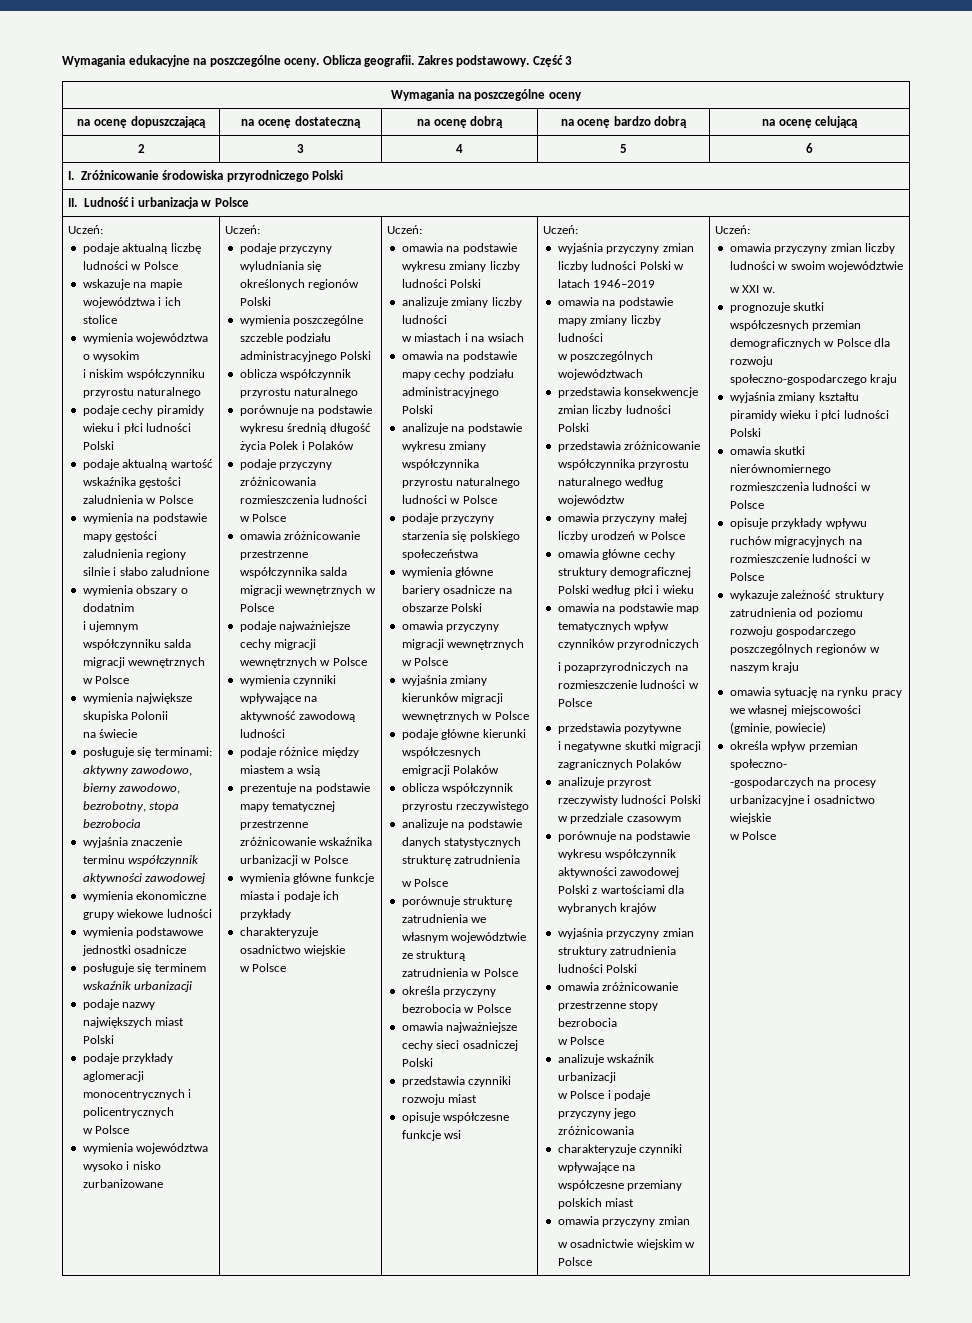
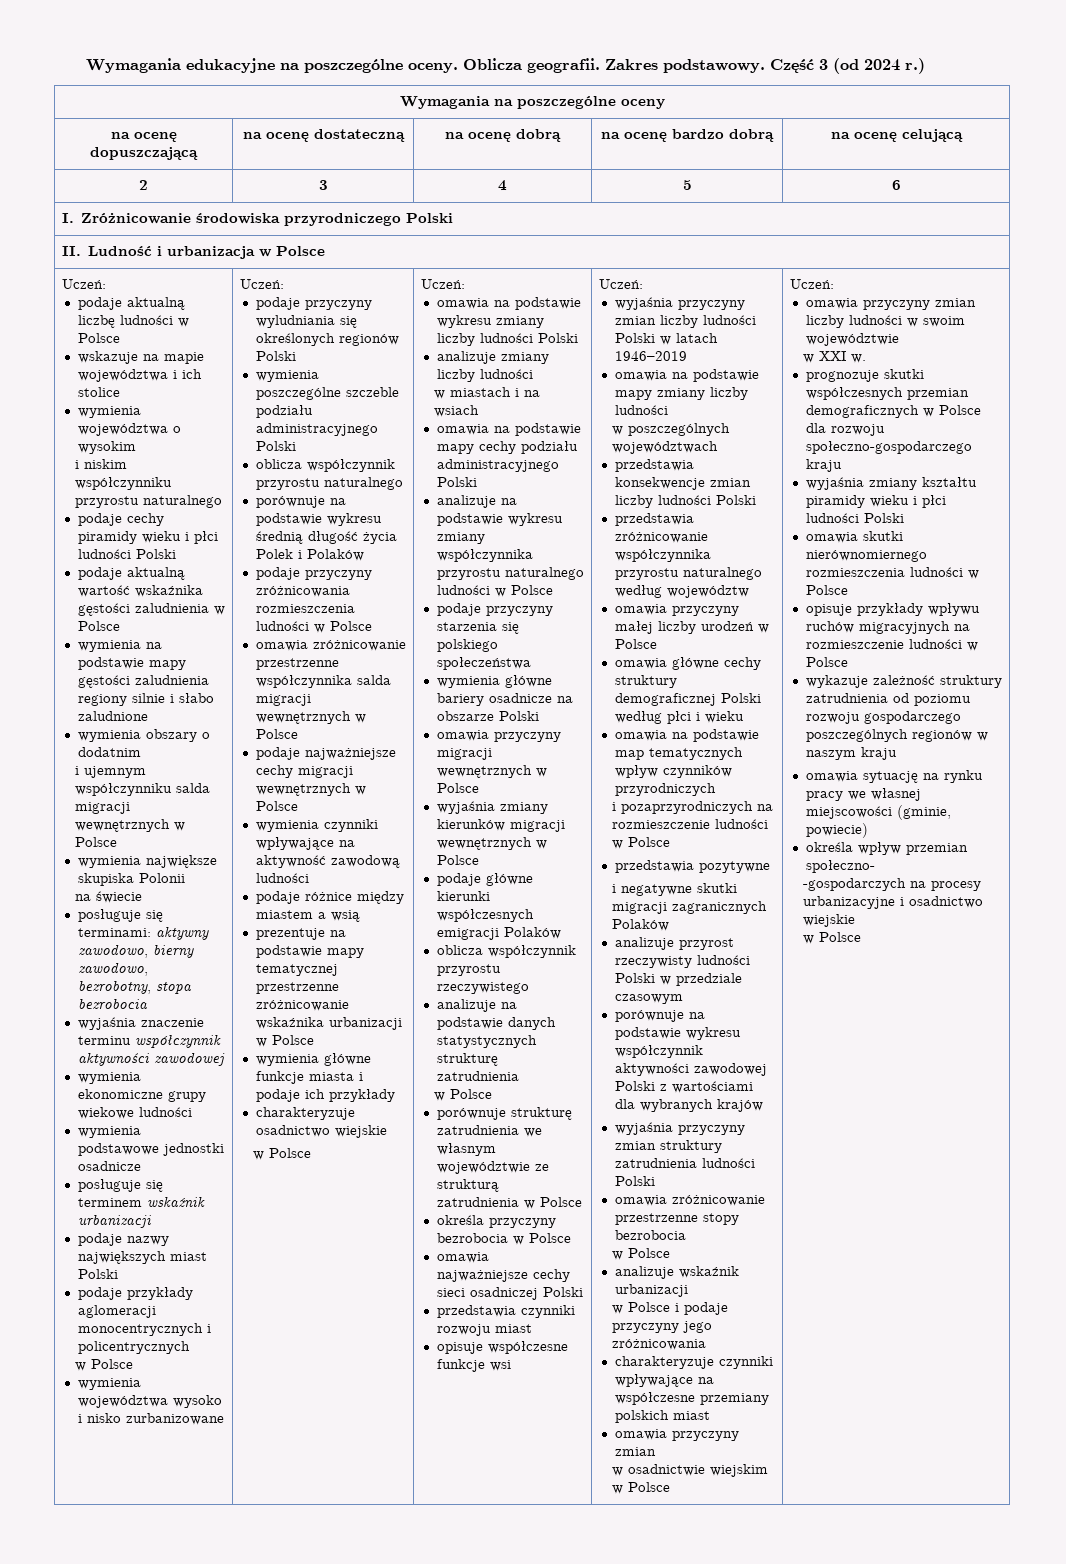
- Część 3
+ Część 3 (od 2024 r.)

